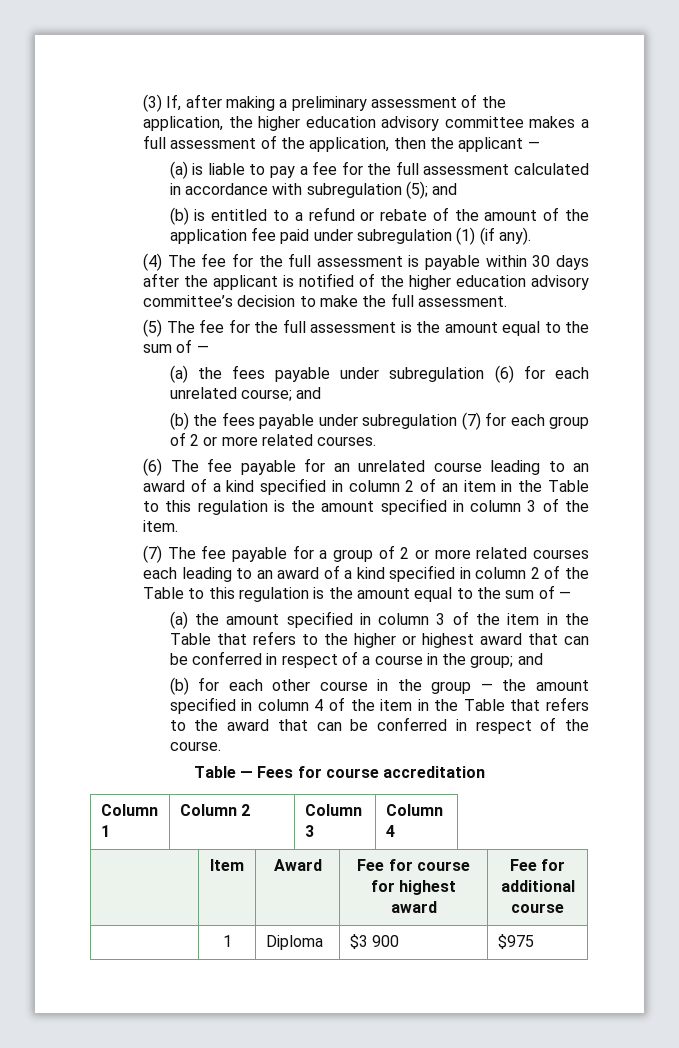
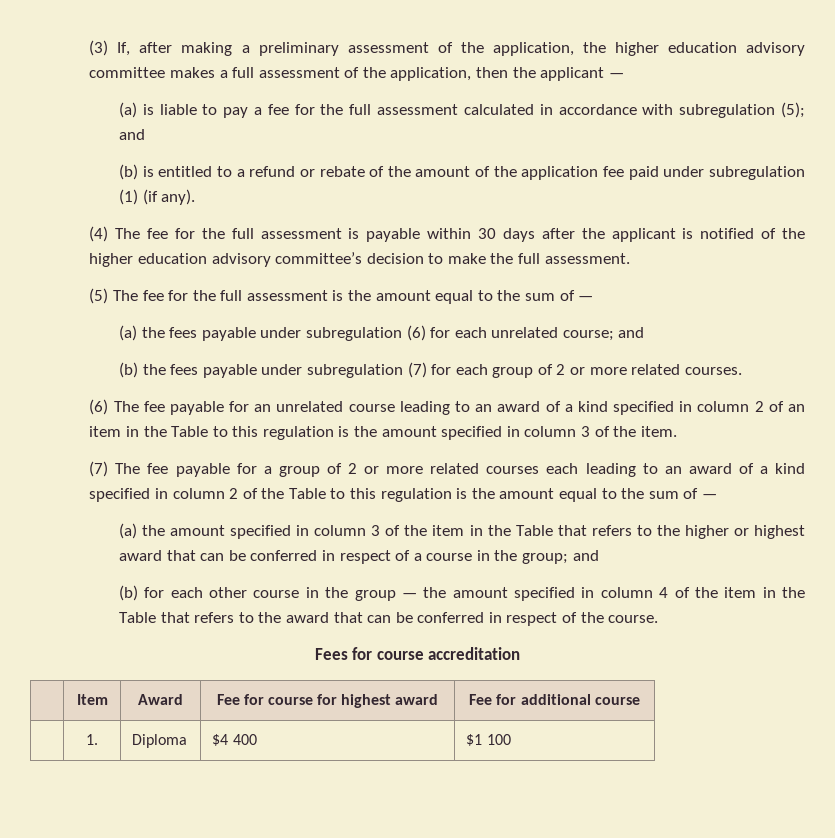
- Table — Fees for course accreditation
+ Fees for course accreditation
- Column 1 | Column 2 | Column 3 | Column 4
- | 1 | Diploma | $3 900 | $975
+ | 1. | Diploma | $4 400 | $1 100

